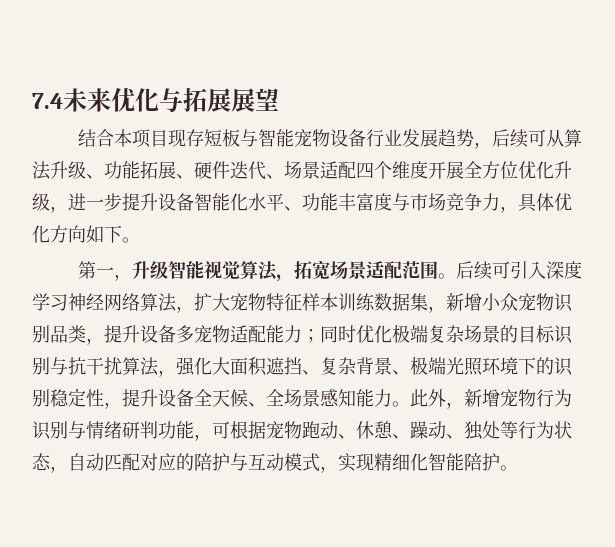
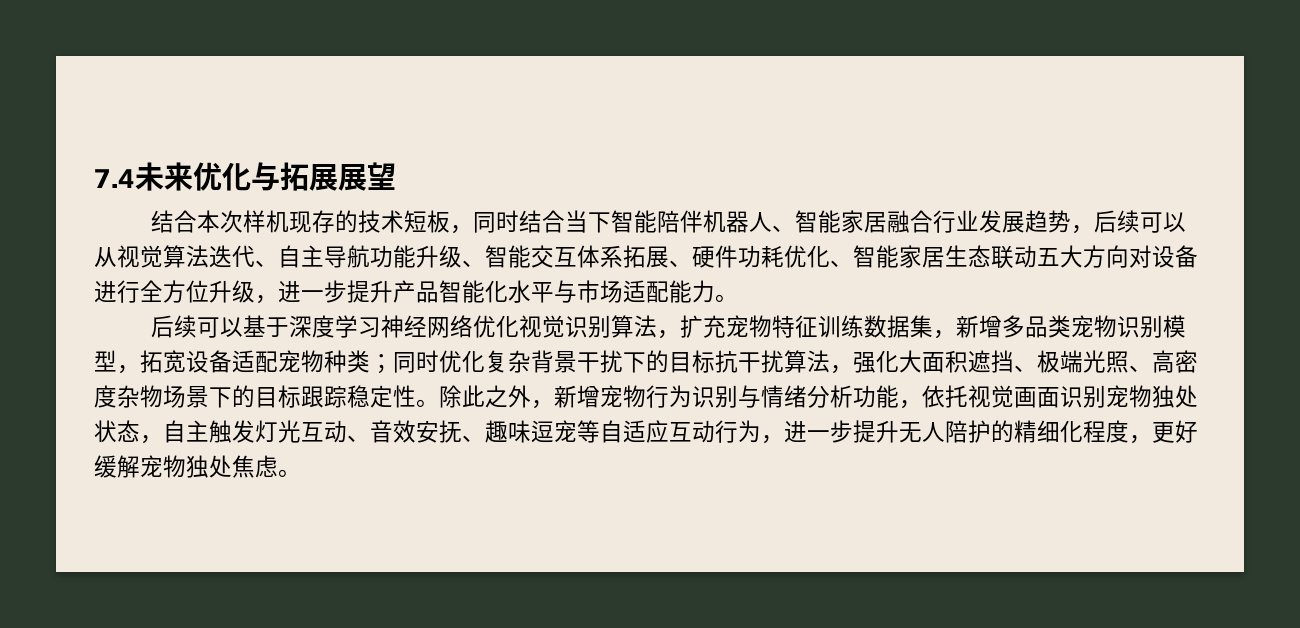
- 结合本项目现存短板与智能宠物设备行业发展趋势，后续可从算法升级、功能拓展、硬件迭代、场景适配四个维度开展全方位优化升级，进一步提升设备智能化水平、功能丰富度与市场竞争力，具体优化方向如下。
- 第一，升级智能视觉算法，拓宽场景适配范围。后续可引入深度学习神经网络算法，扩大宠物特征样本训练数据集，新增小众宠物识别品类，提升设备多宠物适配能力；同时优化极端复杂场景的目标识别与抗干扰算法，强化大面积遮挡、复杂背景、极端光照环境下的识别稳定性，提升设备全天候、全场景感知能力。此外，新增宠物行为识别与情绪研判功能，可根据宠物跑动、休憩、躁动、独处等行为状态，自动匹配对应的陪护与互动模式，实现精细化智能陪护。
+ 结合本次样机现存的技术短板，同时结合当下智能陪伴机器人、智能家居融合行业发展趋势，后续可以从视觉算法迭代、自主导航功能升级、智能交互体系拓展、硬件功耗优化、智能家居生态联动五大方向对设备进行全方位升级，进一步提升产品智能化水平与市场适配能力。
+ 后续可以基于深度学习神经网络优化视觉识别算法，扩充宠物特征训练数据集，新增多品类宠物识别模型，拓宽设备适配宠物种类；同时优化复杂背景干扰下的目标抗干扰算法，强化大面积遮挡、极端光照、高密度杂物场景下的目标跟踪稳定性。除此之外，新增宠物行为识别与情绪分析功能，依托视觉画面识别宠物独处状态，自主触发灯光互动、音效安抚、趣味逗宠等自适应互动行为，进一步提升无人陪护的精细化程度，更好缓解宠物独处焦虑。

